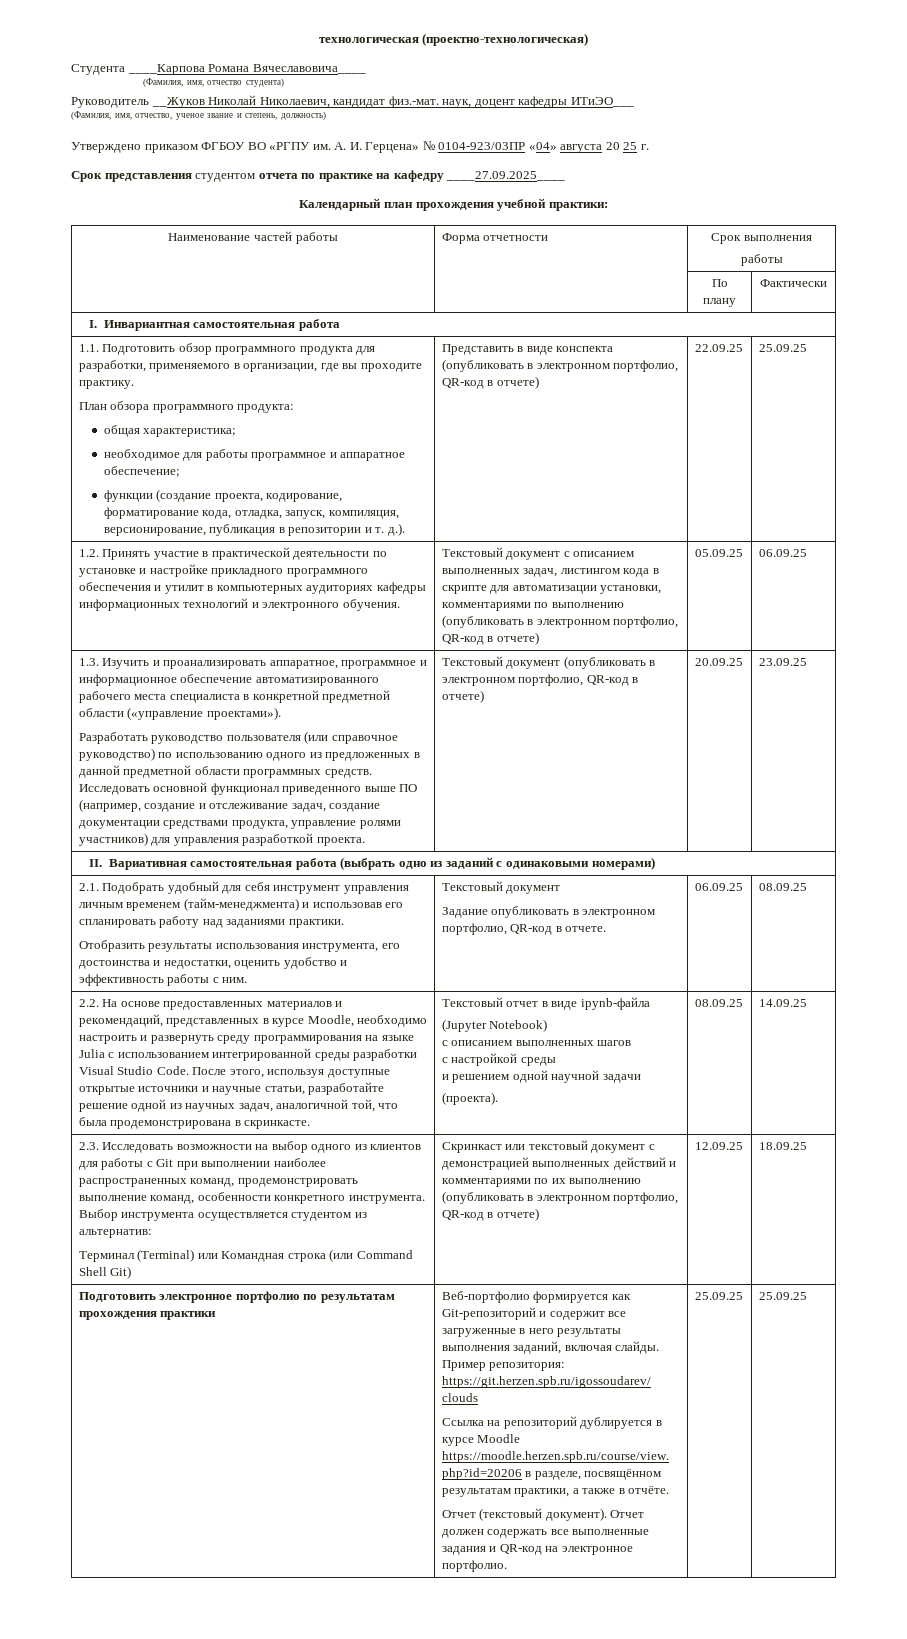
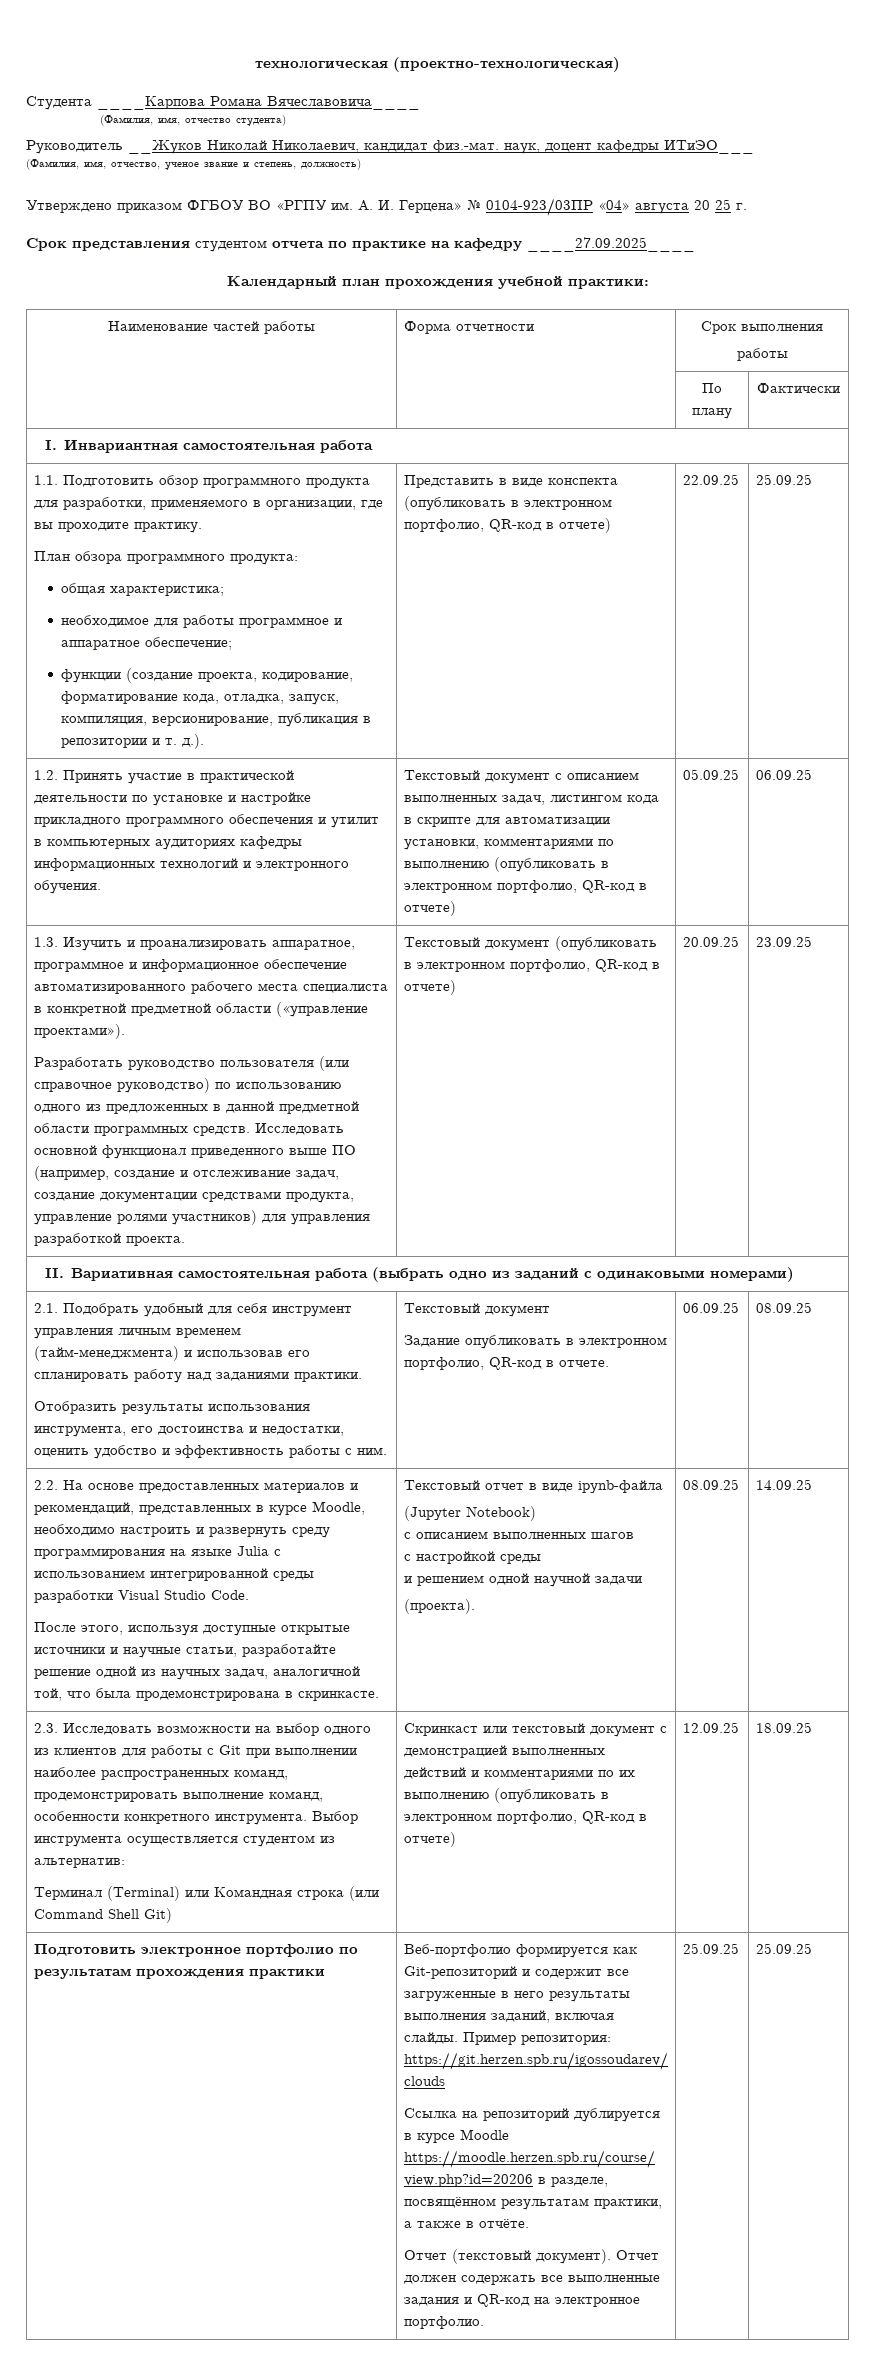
- 2.2. На основе предоставленных материалов и рекомендаций, представленных в курсе Moodle, необходимо настроить и развернуть среду программирования на языке Julia с использованием интегрированной среды разработки Visual Studio Code. После этого, используя доступные открытые источники и научные статьи, разработайте решение одной из научных задач, аналогичной той, что была продемонстрирована в скринкасте.
+ 2.2. На основе предоставленных материалов и рекомендаций, представленных в курсе Moodle, необходимо настроить и развернуть среду программирования на языке Julia с использованием интегрированной среды разработки Visual Studio Code.
+ После этого, используя доступные открытые источники и научные статьи, разработайте решение одной из научных задач, аналогичной той, что была продемонстрирована в скринкасте.

